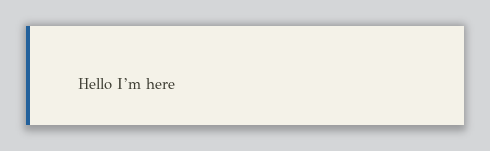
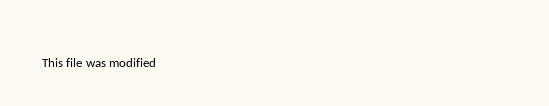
- Hello I’m here
+ This file was modified

